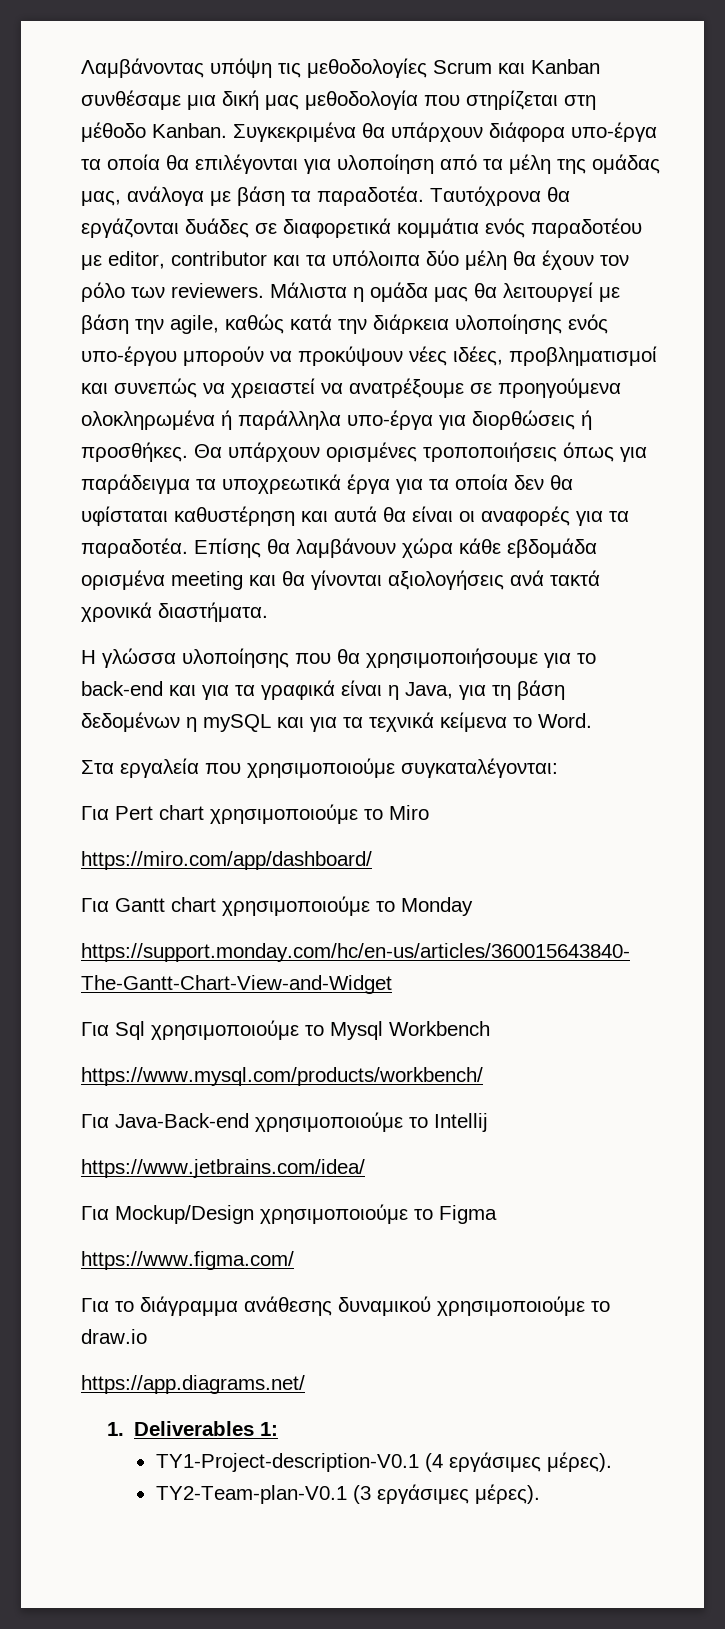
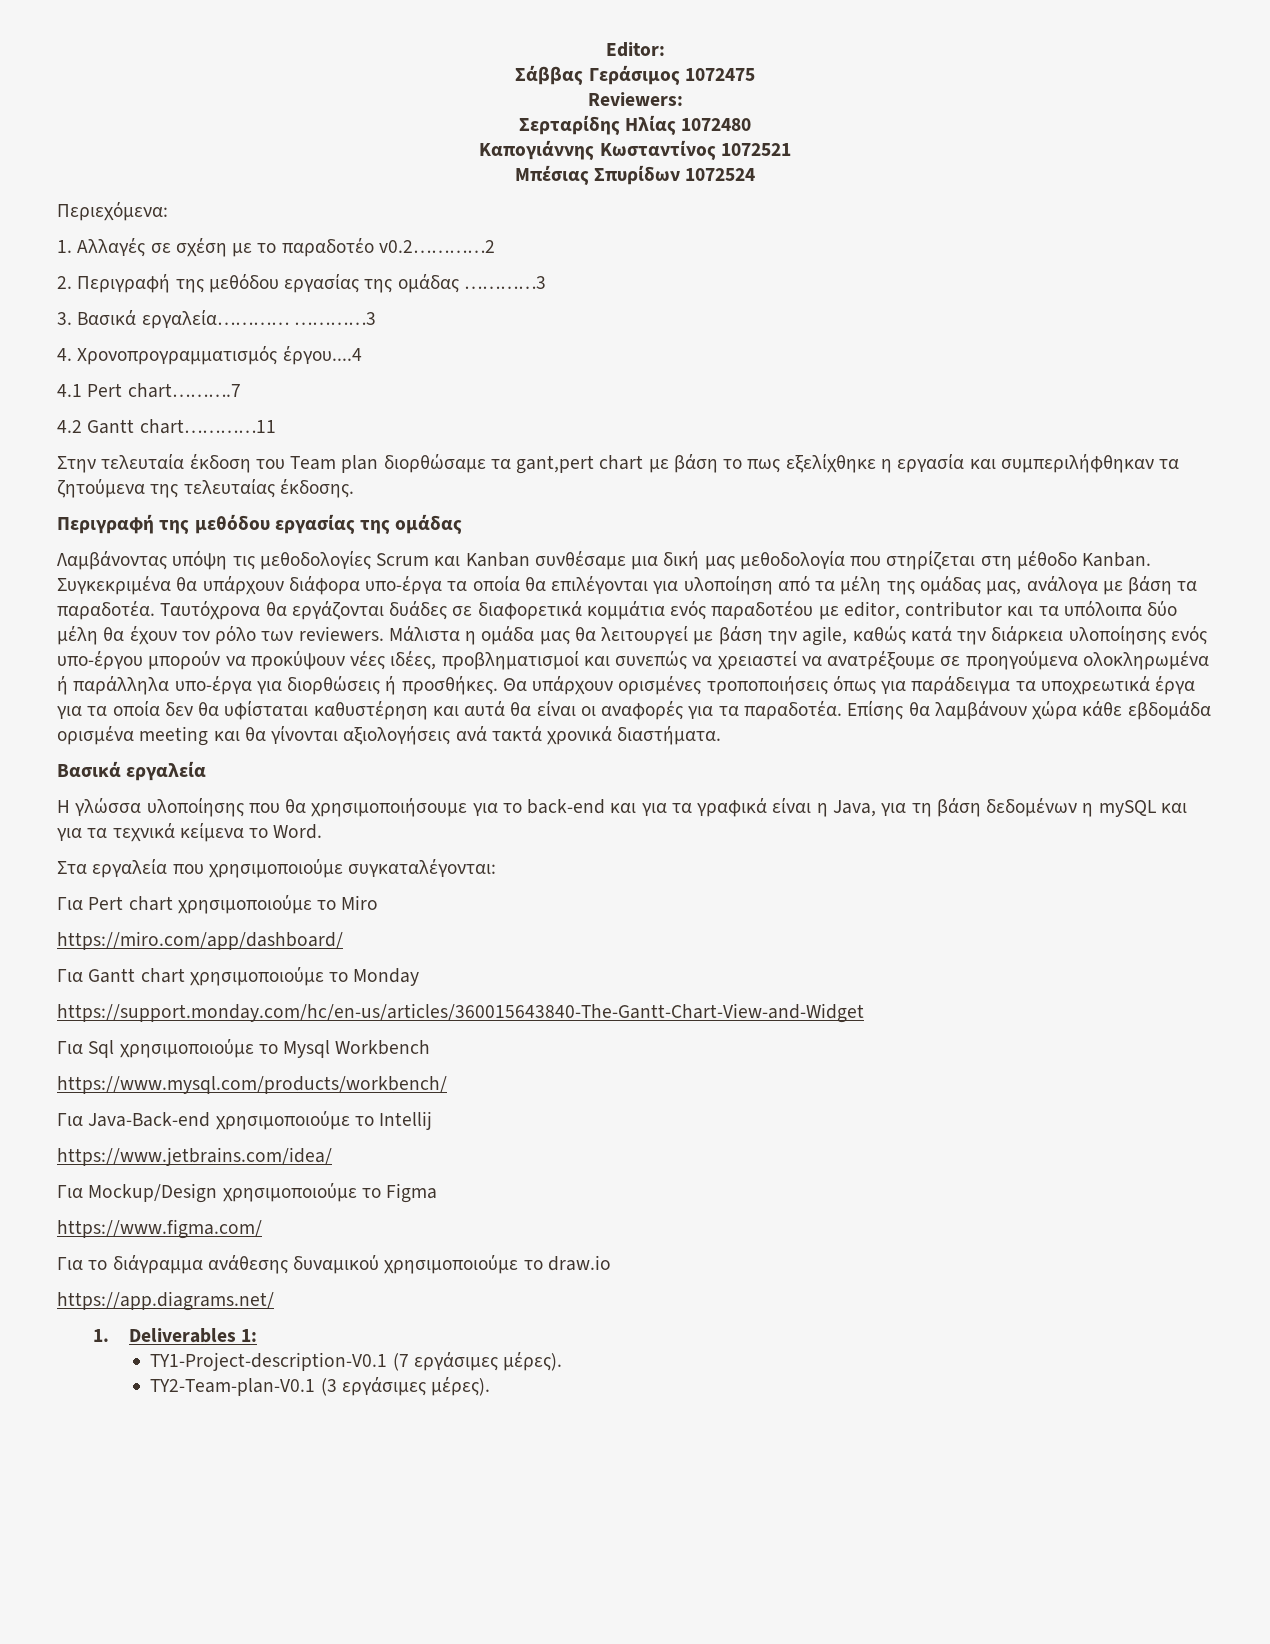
+ Editor:
+ Σάββας Γεράσιμος 1072475
+ Reviewers:
+ Σερταρίδης Ηλίας 1072480
+ Καπογιάννης Κωσταντίνος 1072521
+ Μπέσιας Σπυρίδων 1072524
+ Περιεχόμενα:
+ 1. Αλλαγές σε σχέση με το παραδοτέο v0.2…………2
+ 2. Περιγραφή της μεθόδου εργασίας της ομάδας …………3
+ 3. Βασικά εργαλεία………… …………3
+ 4. Χρονοπρογραμματισμός έργου....4
+ 4.1 Pert chart……….7
+ 4.2 Gantt chart…………11
+ Στην τελευταία έκδοση του Team plan διορθώσαμε τα gant,pert chart με βάση το πως εξελίχθηκε η εργασία και συμπεριλήφθηκαν τα ζητούμενα της τελευταίας έκδοσης.
+ Περιγραφή της μεθόδου εργασίας της ομάδας
+ Βασικά εργαλεία
- TY1-Project-description-V0.1 (4 εργάσιμες μέρες).
+ TY1-Project-description-V0.1 (7 εργάσιμες μέρες).

